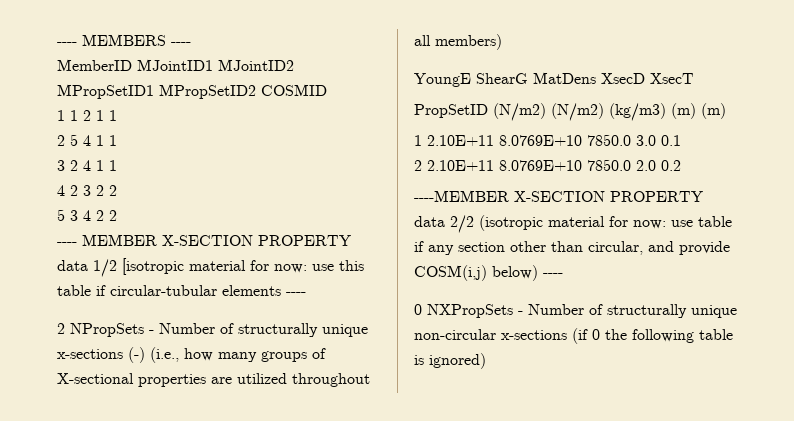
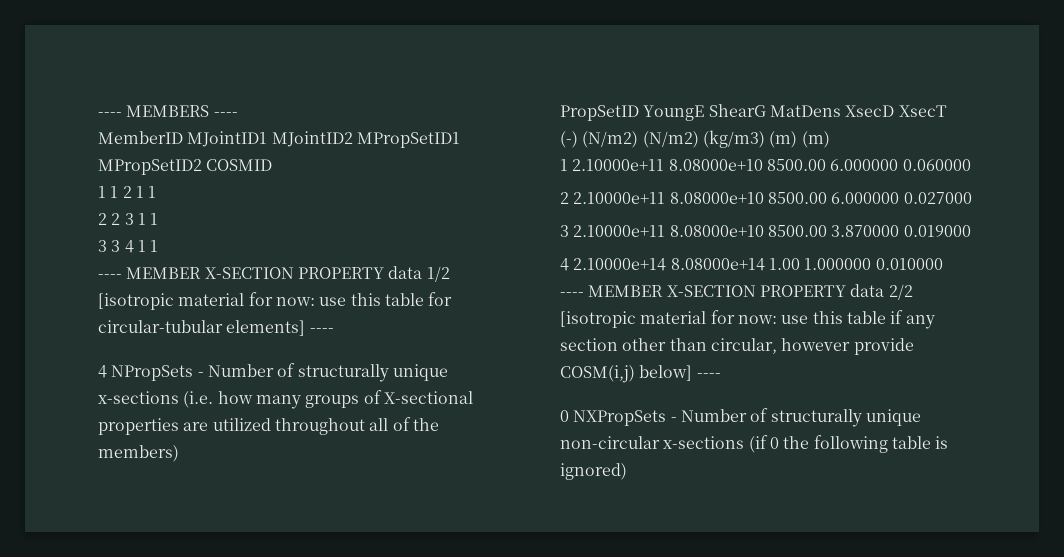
- 2 5 4 1 1
+ 2 2 3 1 1
- 3 2 4 1 1
- 4 2 3 2 2
- 5 3 4 2 2
+ 3 3 4 1 1
- ---- MEMBER X-SECTION PROPERTY data 1/2 [isotropic material for now: use this table if circular-tubular elements ----
- 2 NPropSets - Number of structurally unique x-sections (-) (i.e., how many groups of X-sectional properties are utilized throughout all members)
+ ---- MEMBER X-SECTION PROPERTY data 1/2 [isotropic material for now: use this table for circular-tubular elements] ----
+ 4 NPropSets - Number of structurally unique x-sections (i.e. how many groups of X-sectional properties are utilized throughout all of the members)
- YoungE ShearG MatDens XsecD XsecT
+ PropSetID YoungE ShearG MatDens XsecD XsecT
- PropSetID (N/m2) (N/m2) (kg/m3) (m) (m)
+ (-) (N/m2) (N/m2) (kg/m3) (m) (m)
- 1 2.10E+11 8.0769E+10 7850.0 3.0 0.1
- 2 2.10E+11 8.0769E+10 7850.0 2.0 0.2
- ----MEMBER X-SECTION PROPERTY data 2/2 (isotropic material for now: use table if any section other than circular, and provide COSM(i,j) below) ----
+ 1 2.10000e+11 8.08000e+10 8500.00 6.000000 0.060000
+ 2 2.10000e+11 8.08000e+10 8500.00 6.000000 0.027000
+ 3 2.10000e+11 8.08000e+10 8500.00 3.870000 0.019000
+ 4 2.10000e+14 8.08000e+14 1.00 1.000000 0.010000
+ ---- MEMBER X-SECTION PROPERTY data 2/2 [isotropic material for now: use this table if any section other than circular, however provide COSM(i,j) below] ----

